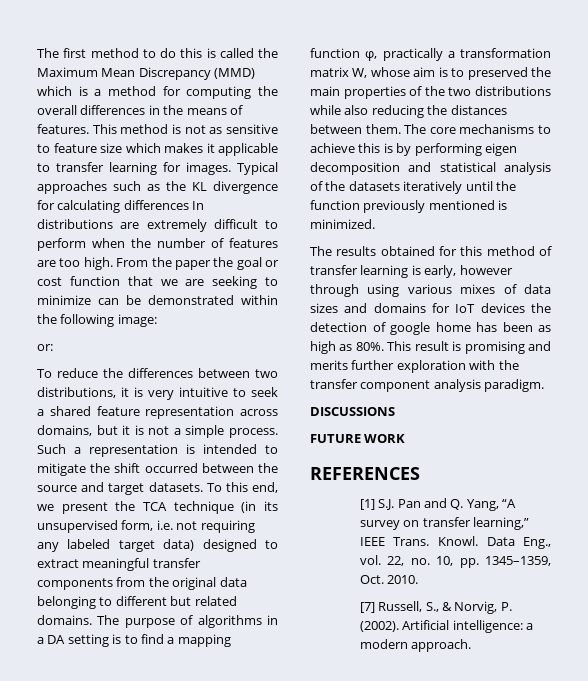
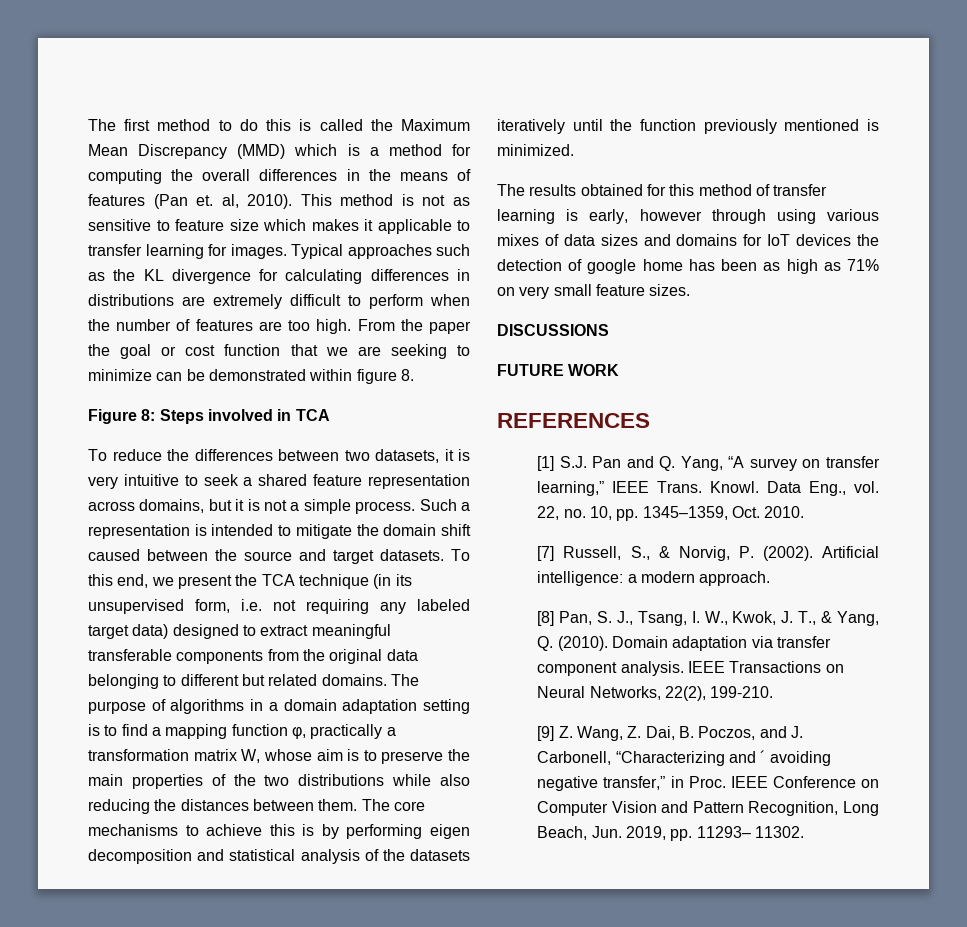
- The first method to do this is called the Maximum Mean Discrepancy (MMD) which is a method for computing the overall differences in the means of features.
+ The first method to do this is called the Maximum Mean Discrepancy (MMD) which is a method for computing the overall differences in the means of features (Pan et. al, 2010).
- Typical approaches such as the KL divergence for calculating differences In distributions are extremely difficult to perform when the number of features are too high.
+ Typical approaches such as the KL divergence for calculating differences in distributions are extremely difficult to perform when the number of features are too high.
- From the paper the goal or cost function that we are seeking to minimize can be demonstrated within the following image:
- or:
+ From the paper the goal or cost function that we are seeking to minimize can be demonstrated within figure 8.
+ Figure 8: Steps involved in TCA
- To reduce the differences between two distributions, it is very intuitive to seek a shared feature representation across domains, but it is not a simple process.
+ To reduce the differences between two datasets, it is very intuitive to seek a shared feature representation across domains, but it is not a simple process.
- Such a representation is intended to mitigate the shift occurred between the source and target datasets.
+ Such a representation is intended to mitigate the domain shift caused between the source and target datasets.
- To this end, we present the TCA technique (in its unsupervised form, i.e. not requiring any labeled target data) designed to extract meaningful transfer components from the original data belonging to different but related domains.
+ To this end, we present the TCA technique (in its unsupervised form, i.e. not requiring any labeled target data) designed to extract meaningful transferable components from the original data belonging to different but related domains.
- The purpose of algorithms in a DA setting is to find a mapping function φ, practically a transformation matrix W, whose aim is to preserved the main properties of the two distributions while also reducing the distances between them.
+ The purpose of algorithms in a domain adaptation setting is to find a mapping function φ, practically a transformation matrix W, whose aim is to preserve the main properties of the two distributions while also reducing the distances between them.
- The results obtained for this method of transfer learning is early, however through using various mixes of data sizes and domains for IoT devices the detection of google home has been as high as 80%. This result is promising and merits further exploration with the transfer component analysis paradigm.
+ The results obtained for this method of transfer learning is early, however through using various mixes of data sizes and domains for IoT devices the detection of google home has been as high as 71% on very small feature sizes.
+ [8] Pan, S. J., Tsang, I. W., Kwok, J. T., & Yang, Q. (2010). Domain adaptation via transfer component analysis. IEEE Transactions on Neural Networks, 22(2), 199-210.
+ [9] Z. Wang, Z. Dai, B. Poczos, and J. Carbonell, “Characterizing and ´ avoiding negative transfer,” in Proc. IEEE Conference on Computer Vision and Pattern Recognition, Long Beach, Jun. 2019, pp. 11293– 11302.

